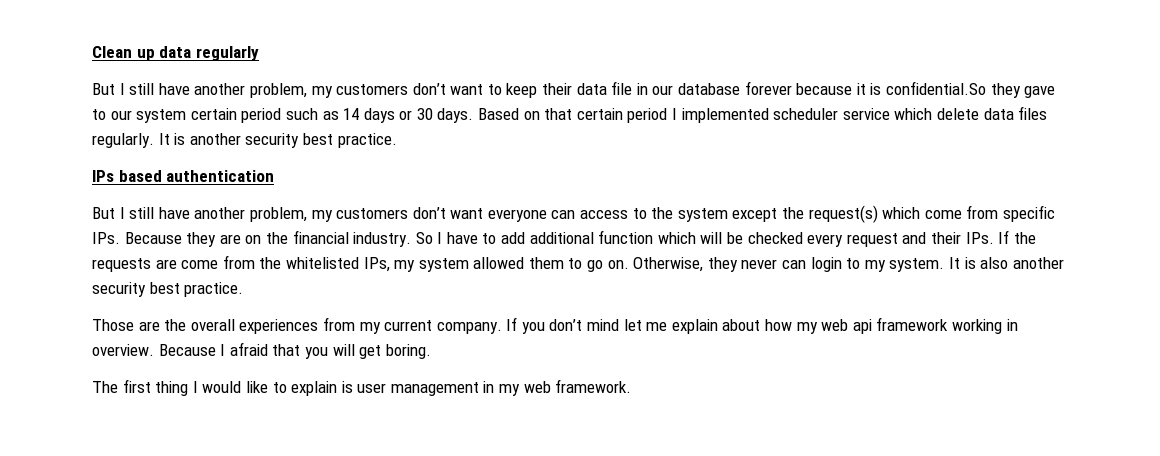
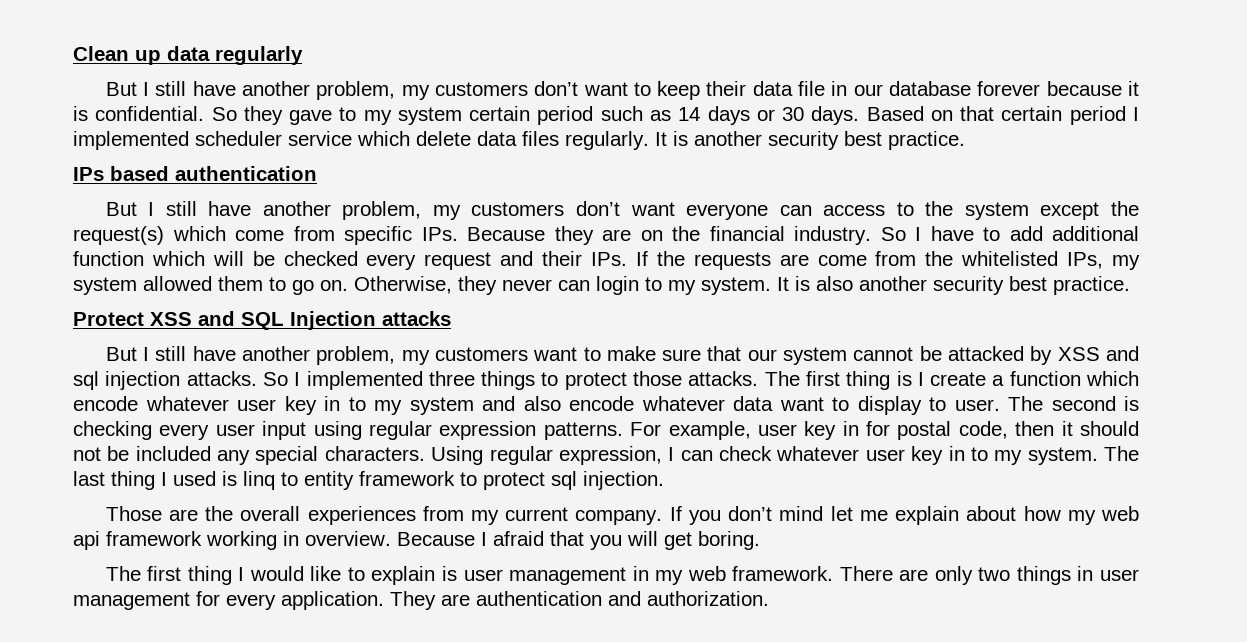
- But I still have another problem, my customers don’t want to keep their data file in our database forever because it is confidential.So they gave to our system certain period such as 14 days or 30 days.
+ But I still have another problem, my customers don’t want to keep their data file in our database forever because it is confidential. So they gave to my system certain period such as 14 days or 30 days.
+ Protect XSS and SQL Injection attacks
+ But I still have another problem, my customers want to make sure that our system cannot be attacked by XSS and sql injection attacks. So I implemented three things to protect those attacks. The first thing is I create a function which encode whatever user key in to my system and also encode whatever data want to display to user. The second is checking every user input using regular expression patterns. For example, user key in for postal code, then it should not be included any special characters. Using regular expression, I can check whatever user key in to my system. The last thing I used is linq to entity framework to protect sql injection.
+ There are only two things in user management for every application. They are authentication and authorization.

